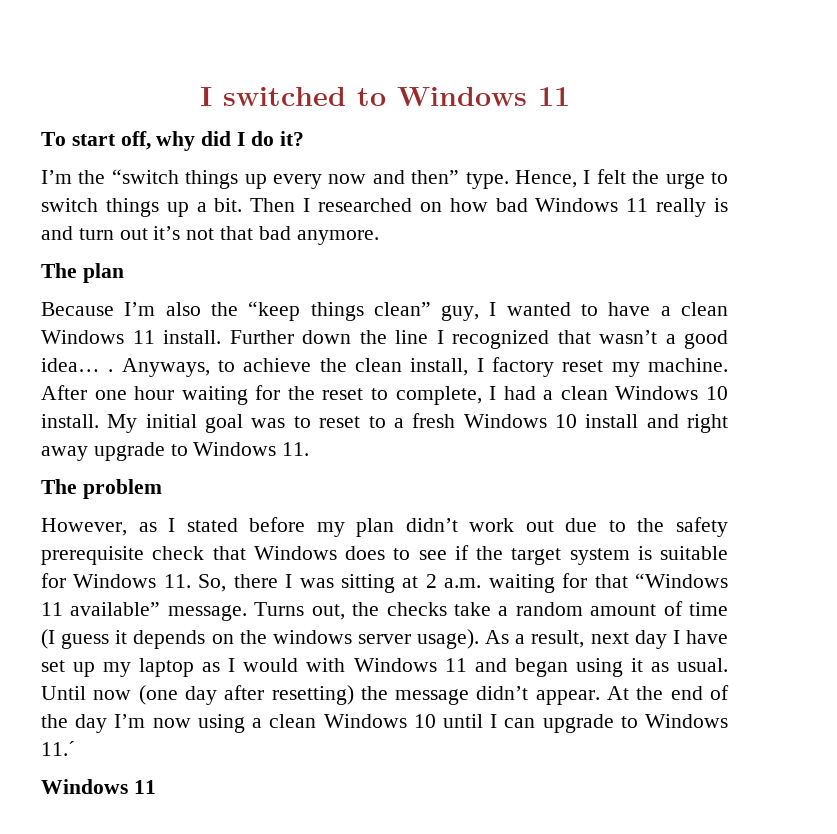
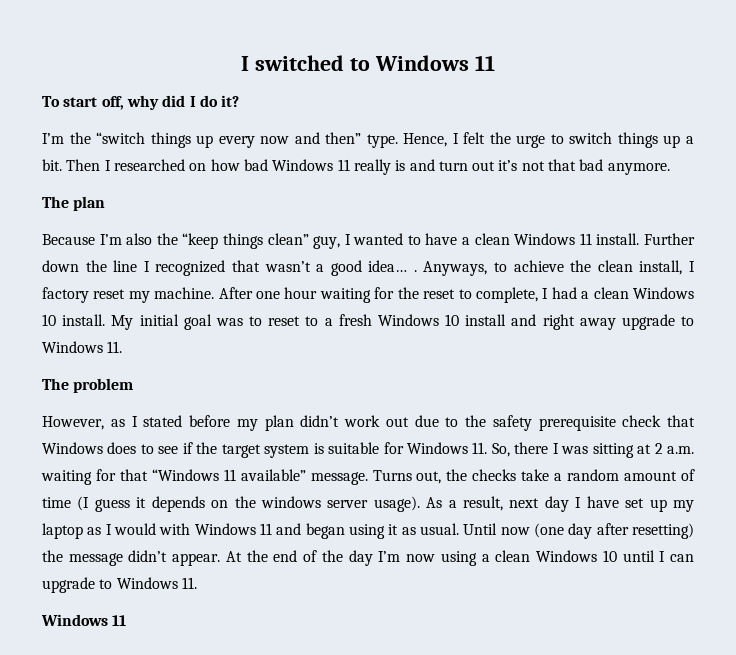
- At the end of the day I’m now using a clean Windows 10 until I can upgrade to Windows 11.´
+ At the end of the day I’m now using a clean Windows 10 until I can upgrade to Windows 11.

